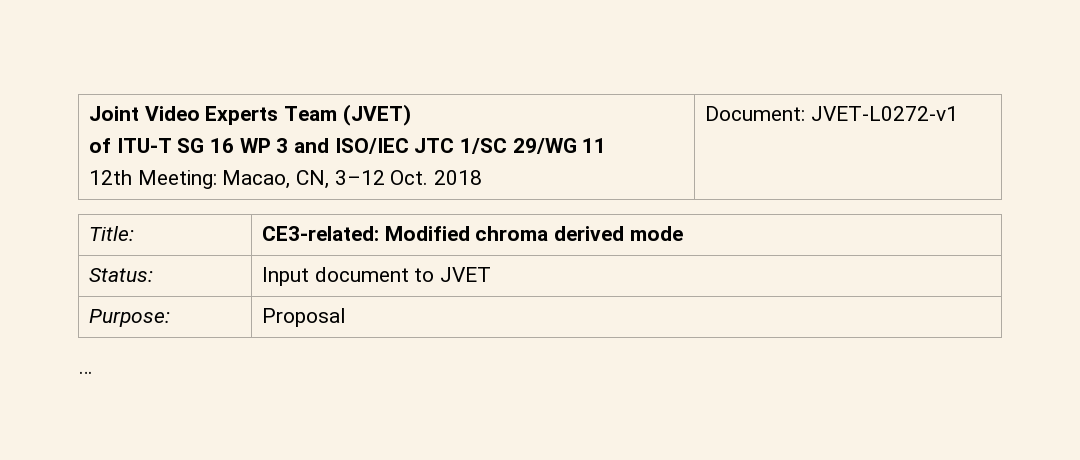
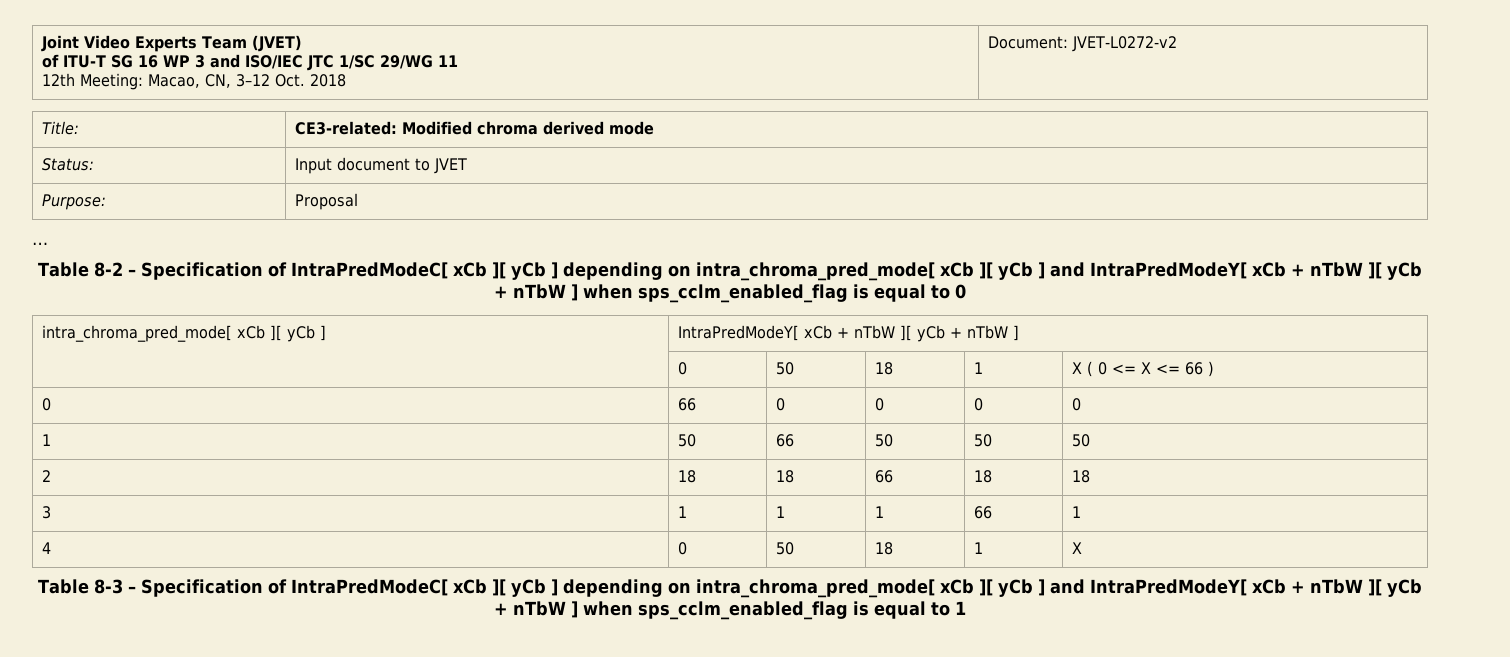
  Joint Video Experts Team (JVET)
  of ITU-T SG 16 WP 3 and ISO/IEC JTC 1/SC 29/WG 11
- 12th Meeting: Macao, CN, 3–12 Oct. 2018 | Document: JVET-L0272-v1
+ 12th Meeting: Macao, CN, 3–12 Oct. 2018 | Document: JVET-L0272-v2
+ Table 8-2 – Specification of IntraPredModeC[ xCb ][ yCb ] depending on intra_chroma_pred_mode[ xCb ][ yCb ] and IntraPredModeY[ xCb + nTbW ][ yCb + nTbW ] when sps_cclm_enabled_flag is equal to 0
+ intra_chroma_pred_mode[ xCb ][ yCb ] | IntraPredModeY[ xCb + nTbW ][ yCb + nTbW ]
+ | 0 | 50 | 18 | 1 | X ( 0 <= X <= 66 )
+ 0 | 66 | 0 | 0 | 0 | 0
+ 1 | 50 | 66 | 50 | 50 | 50
+ 2 | 18 | 18 | 66 | 18 | 18
+ 3 | 1 | 1 | 1 | 66 | 1
+ 4 | 0 | 50 | 18 | 1 | X
+ Table 8-3 – Specification of IntraPredModeC[ xCb ][ yCb ] depending on intra_chroma_pred_mode[ xCb ][ yCb ] and IntraPredModeY[ xCb + nTbW ][ yCb + nTbW ] when sps_cclm_enabled_flag is equal to 1

